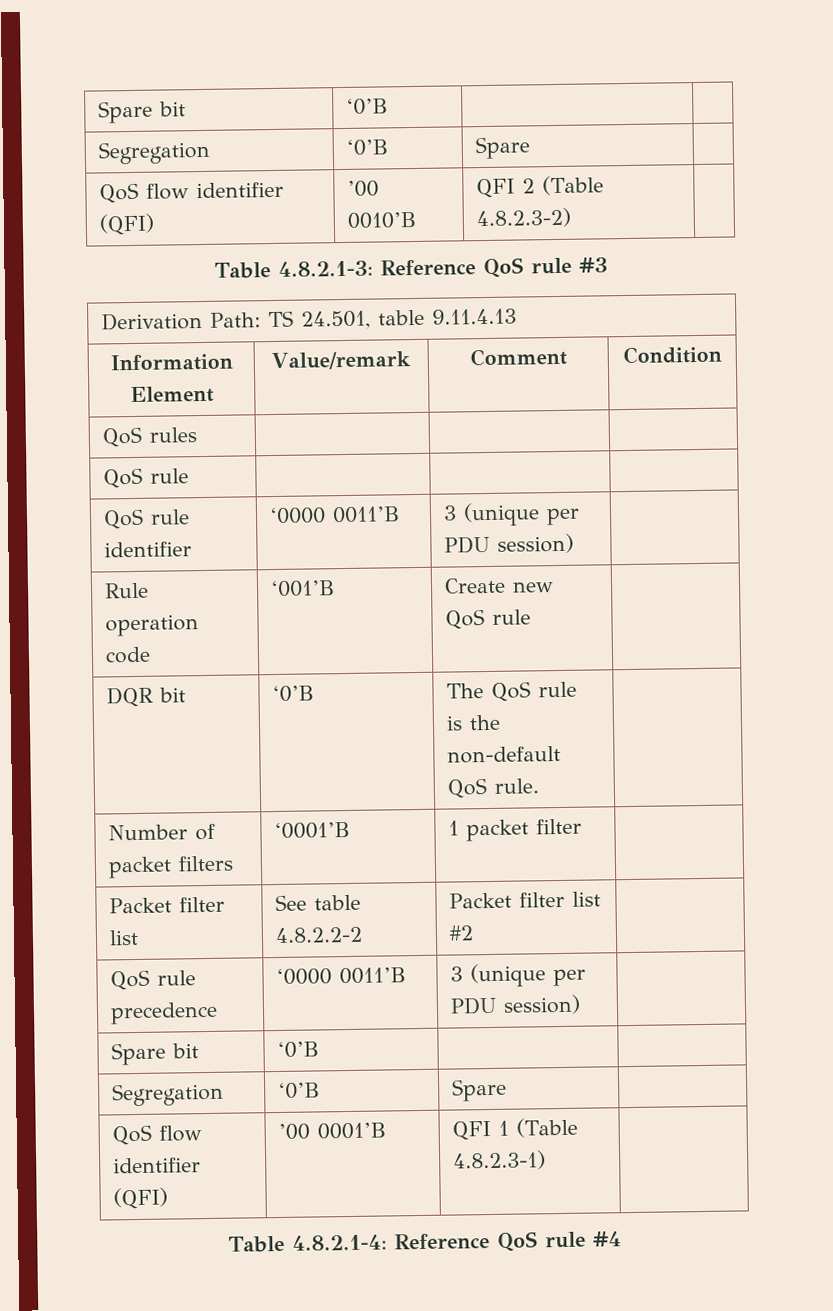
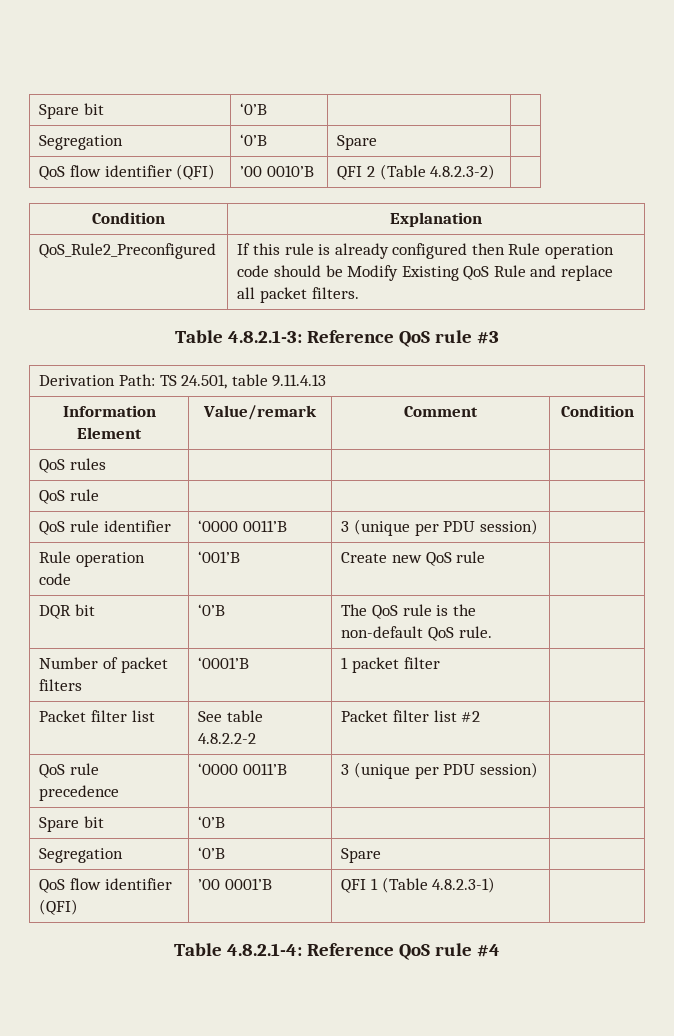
+ Condition | Explanation
+ QoS_Rule2_Preconfigured | If this rule is already configured then Rule operation code should be Modify Existing QoS Rule and replace all packet filters.

